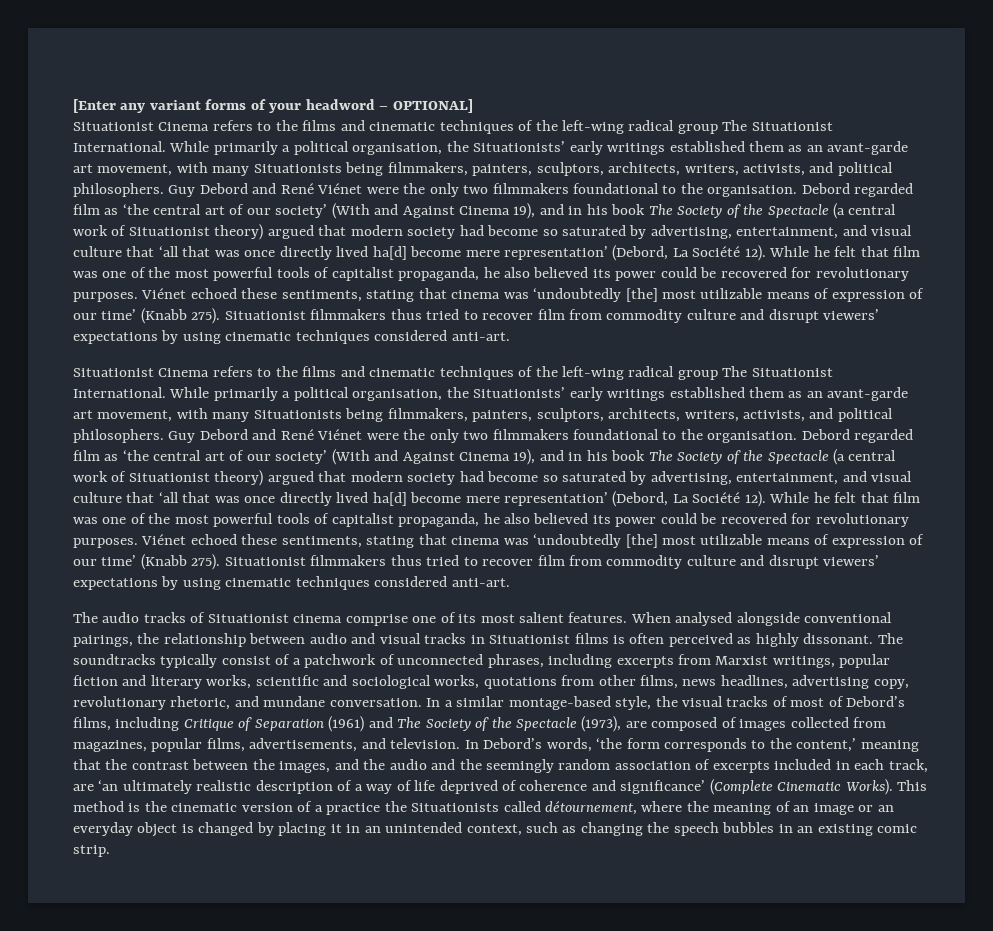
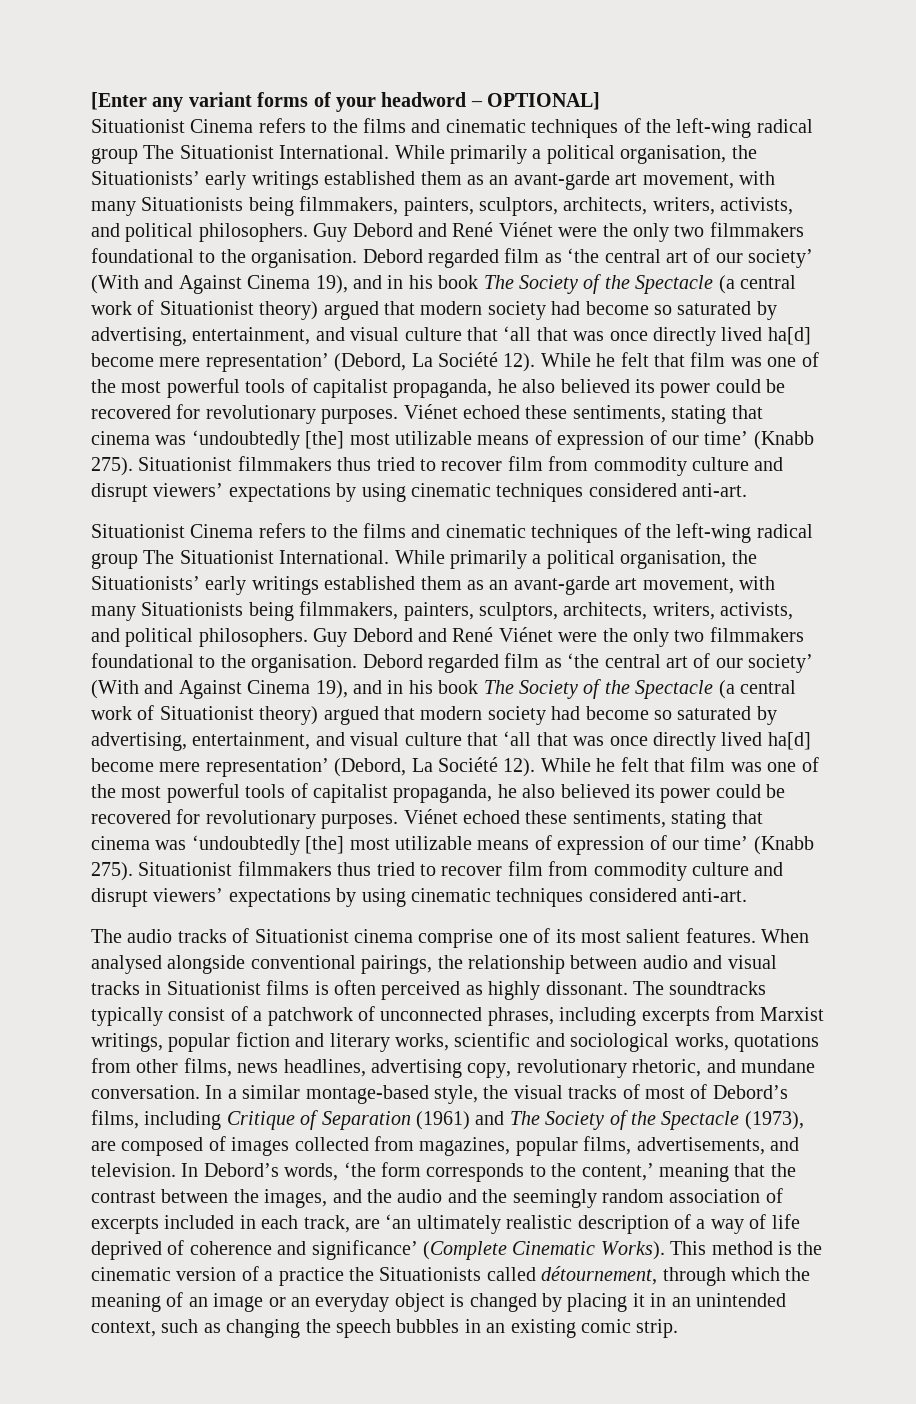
- This method is the cinematic version of a practice the Situationists called détournement, where the meaning of an image or an everyday object is changed by placing it in an unintended context, such as changing the speech bubbles in an existing comic strip.
+ This method is the cinematic version of a practice the Situationists called détournement, through which the meaning of an image or an everyday object is changed by placing it in an unintended context, such as changing the speech bubbles in an existing comic strip.

